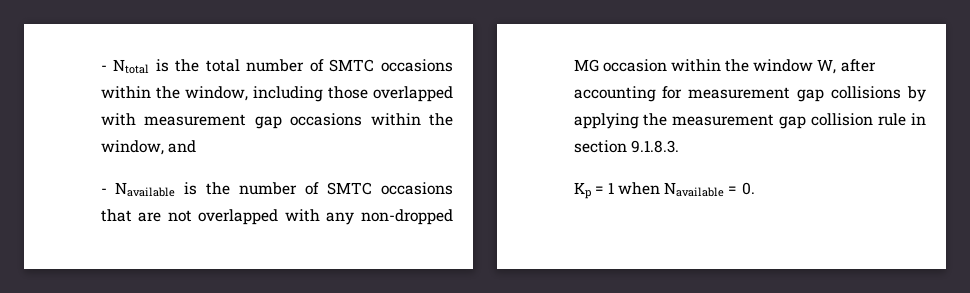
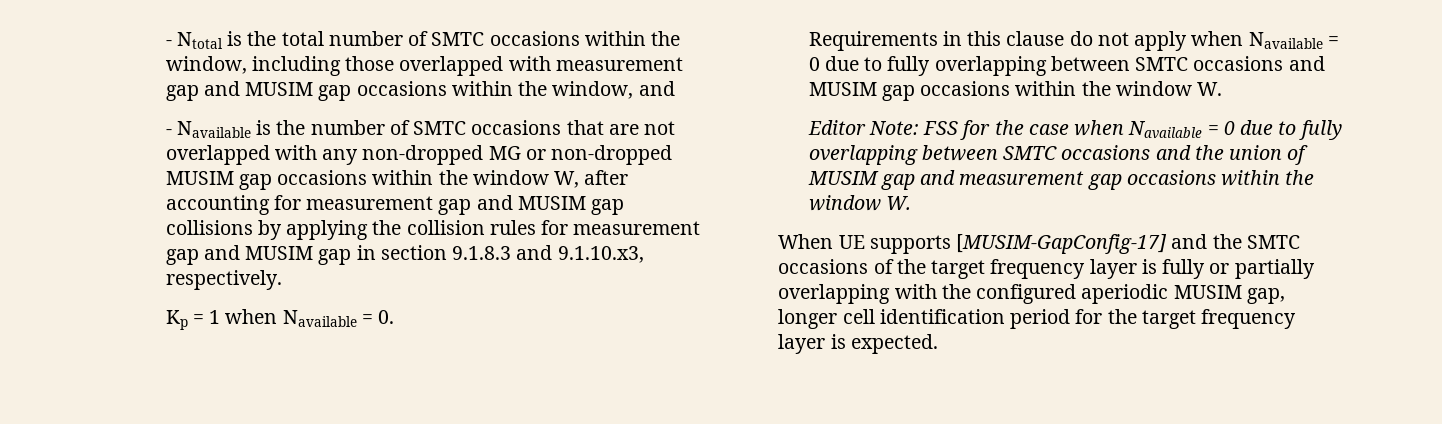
- - Ntotal is the total number of SMTC occasions within the window, including those overlapped with measurement gap occasions within the window, and
+ - Ntotal is the total number of SMTC occasions within the window, including those overlapped with measurement gap and MUSIM gap occasions within the window, and
- - Navailable is the number of SMTC occasions that are not overlapped with any non-dropped MG occasion within the window W, after accounting for measurement gap collisions by applying the measurement gap collision rule in section 9.1.8.3.
+ - Navailable is the number of SMTC occasions that are not overlapped with any non-dropped MG or non-dropped MUSIM gap occasions within the window W, after accounting for measurement gap and MUSIM gap collisions by applying the collision rules for measurement gap and MUSIM gap in section 9.1.8.3 and 9.1.10.x3, respectively.
+ Requirements in this clause do not apply when Navailable = 0 due to fully overlapping between SMTC occasions and MUSIM gap occasions within the window W.
+ Editor Note: FSS for the case when Navailable = 0 due to fully overlapping between SMTC occasions and the union of MUSIM gap and measurement gap occasions within the window W.
+ When UE supports [MUSIM-GapConfig-17] and the SMTC occasions of the target frequency layer is fully or partially overlapping with the configured aperiodic MUSIM gap, longer cell identification period for the target frequency layer is expected.

